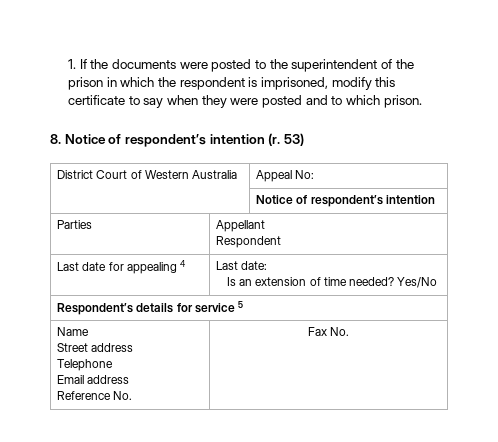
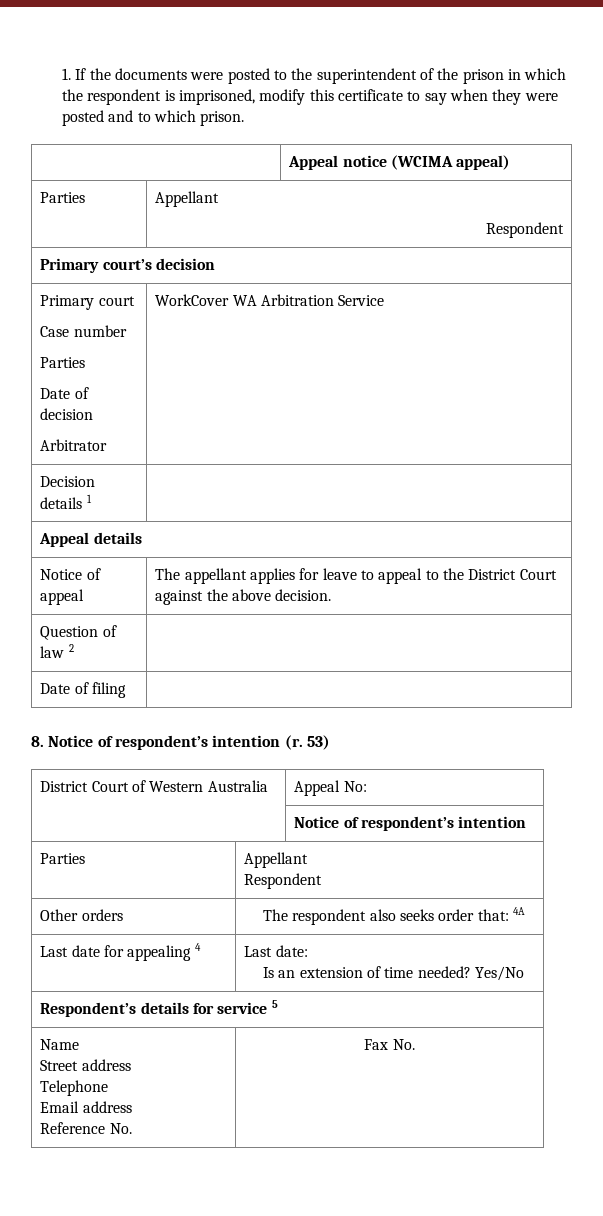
+ | Appeal notice (WCIMA appeal)
+ Parties | Appellant
+ Respondent
+ Primary court’s decision
+ Primary court
+ Case number
+ Parties
+ Date of decision
+ Arbitrator | WorkCover WA Arbitration Service
+ Decision details 1 |
+ Appeal details
+ Notice of appeal | The appellant applies for leave to appeal to the District Court against the above decision.
+ Question of law 2 |
+ Date of filing |
+ Other orders | The respondent also seeks order that: 4A

